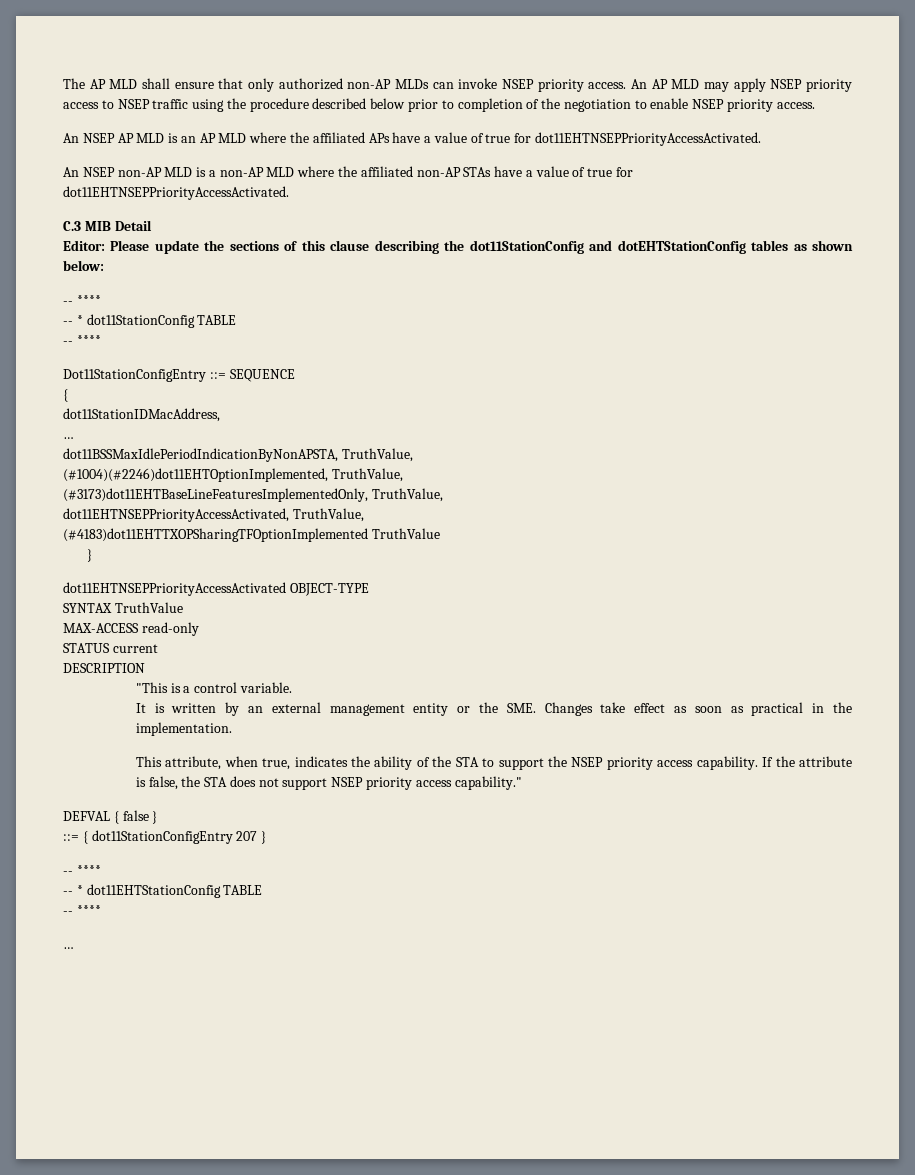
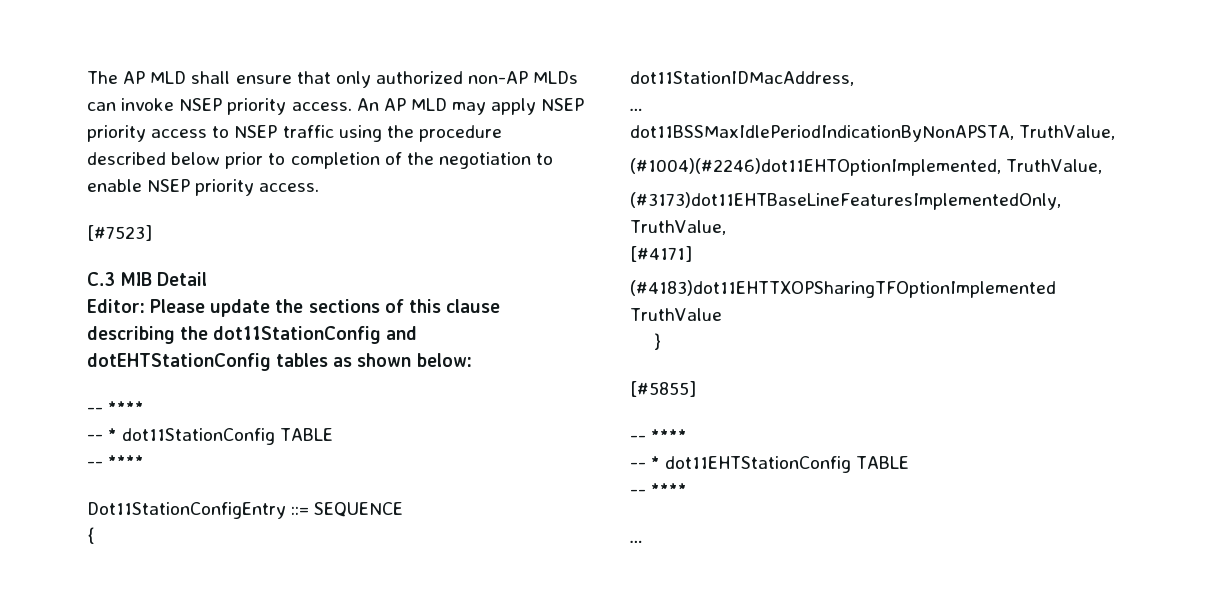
- An NSEP AP MLD is an AP MLD where the affiliated APs have a value of true for dot11EHTNSEPPriorityAccessActivated.
- An NSEP non-AP MLD is a non-AP MLD where the affiliated non-AP STAs have a value of true for dot11EHTNSEPPriorityAccessActivated.
+ [#7523]
- dot11EHTNSEPPriorityAccessActivated, TruthValue,
+ [#4171]
- dot11EHTNSEPPriorityAccessActivated OBJECT-TYPE
- SYNTAX TruthValue
- MAX-ACCESS read-only
- STATUS current
- DESCRIPTION
- "This is a control variable.
- It is written by an external management entity or the SME. Changes take effect as soon as practical in the implementation.
- This attribute, when true, indicates the ability of the STA to support the NSEP priority access capability. If the attribute is false, the STA does not support NSEP priority access capability."
- DEFVAL { false }
- ::= { dot11StationConfigEntry 207 }
+ [#5855]

